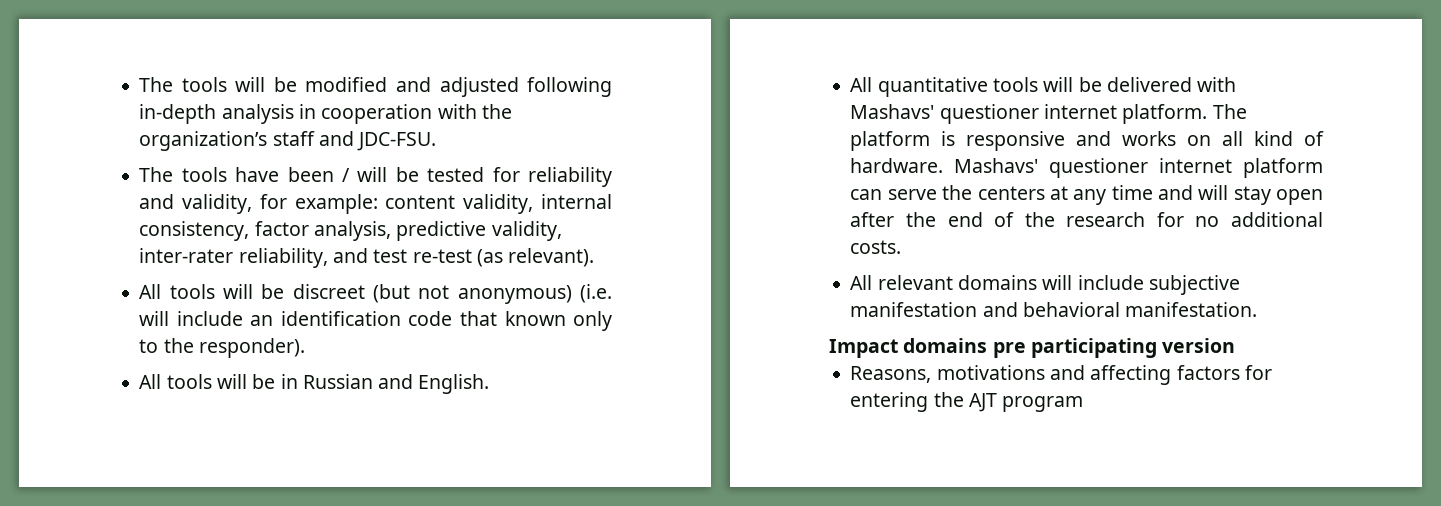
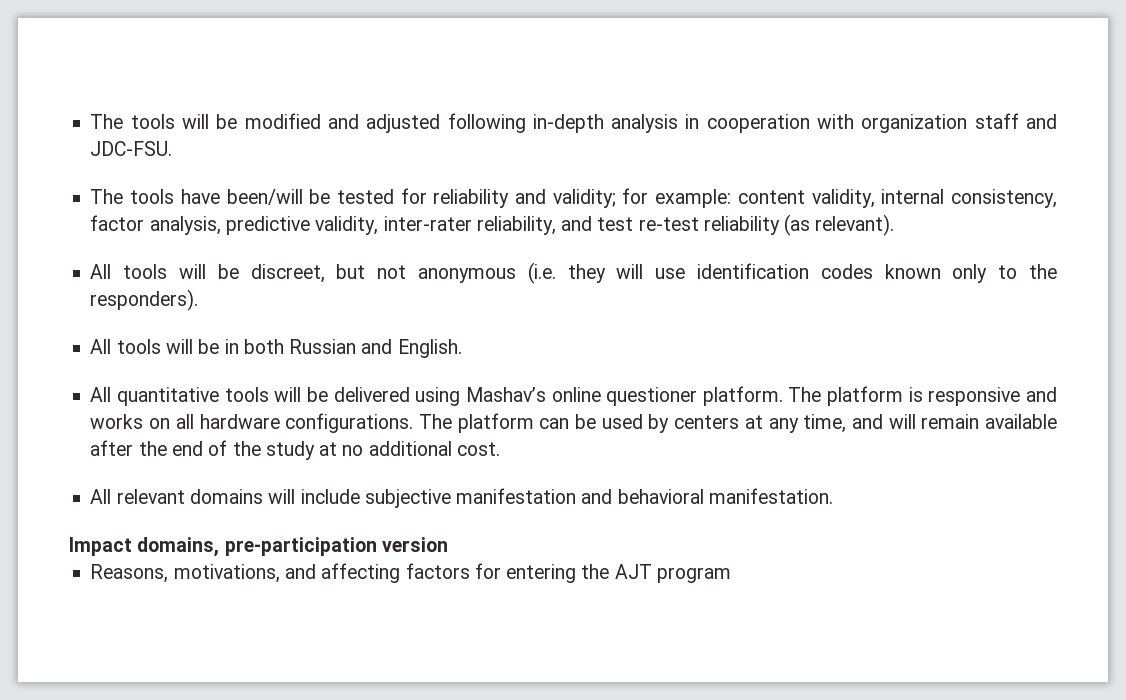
- The tools will be modified and adjusted following in-depth analysis in cooperation with the organization’s staff and JDC-FSU.
+ The tools will be modified and adjusted following in-depth analysis in cooperation with organization staff and JDC-FSU.
- The tools have been / will be tested for reliability and validity, for example: content validity, internal consistency, factor analysis, predictive validity, inter-rater reliability, and test re-test (as relevant).
+ The tools have been/will be tested for reliability and validity; for example: content validity, internal consistency, factor analysis, predictive validity, inter-rater reliability, and test re-test reliability (as relevant).
- All tools will be discreet (but not anonymous) (i.e. will include an identification code that known only to the responder).
+ All tools will be discreet, but not anonymous (i.e. they will use identification codes known only to the responders).
- All tools will be in Russian and English.
+ All tools will be in both Russian and English.
- All quantitative tools will be delivered with Mashavs' questioner internet platform.
+ All quantitative tools will be delivered using Mashav’s online questioner platform.
- The platform is responsive and works on all kind of hardware. Mashavs' questioner internet platform can serve the centers at any time and will stay open after the end of the research for no additional costs.
+ The platform is responsive and works on all hardware configurations. The platform can be used by centers at any time, and will remain available after the end of the study at no additional cost.
- Impact domains pre participating version
+ Impact domains, pre-participation version
- Reasons, motivations and affecting factors for entering the AJT program
+ Reasons, motivations, and affecting factors for entering the AJT program

